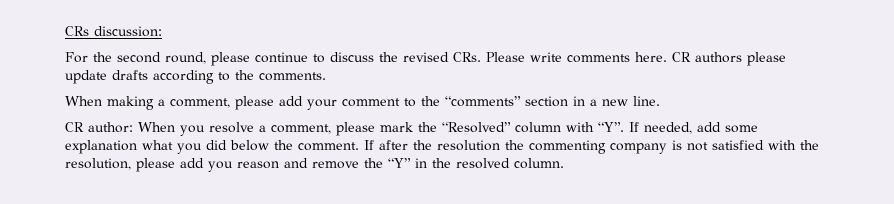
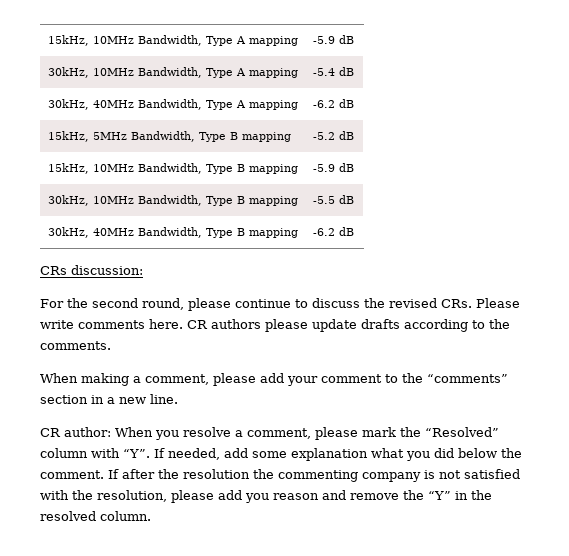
+ 15kHz, 10MHz Bandwidth, Type A mapping | -5.9 dB
+ 30kHz, 10MHz Bandwidth, Type A mapping | -5.4 dB
+ 30kHz, 40MHz Bandwidth, Type A mapping | -6.2 dB
+ 15kHz, 5MHz Bandwidth, Type B mapping | -5.2 dB
+ 15kHz, 10MHz Bandwidth, Type B mapping | -5.9 dB
+ 30kHz, 10MHz Bandwidth, Type B mapping | -5.5 dB
+ 30kHz, 40MHz Bandwidth, Type B mapping | -6.2 dB

